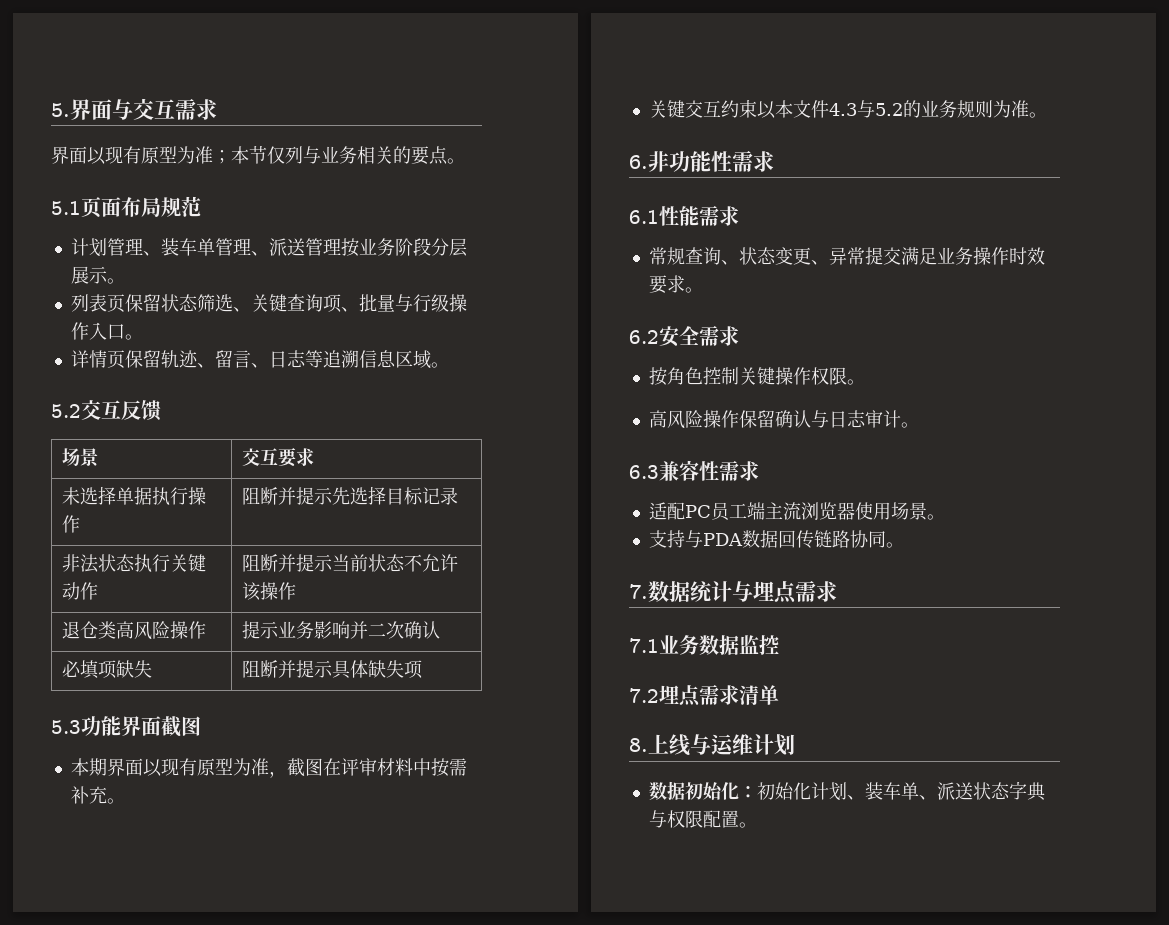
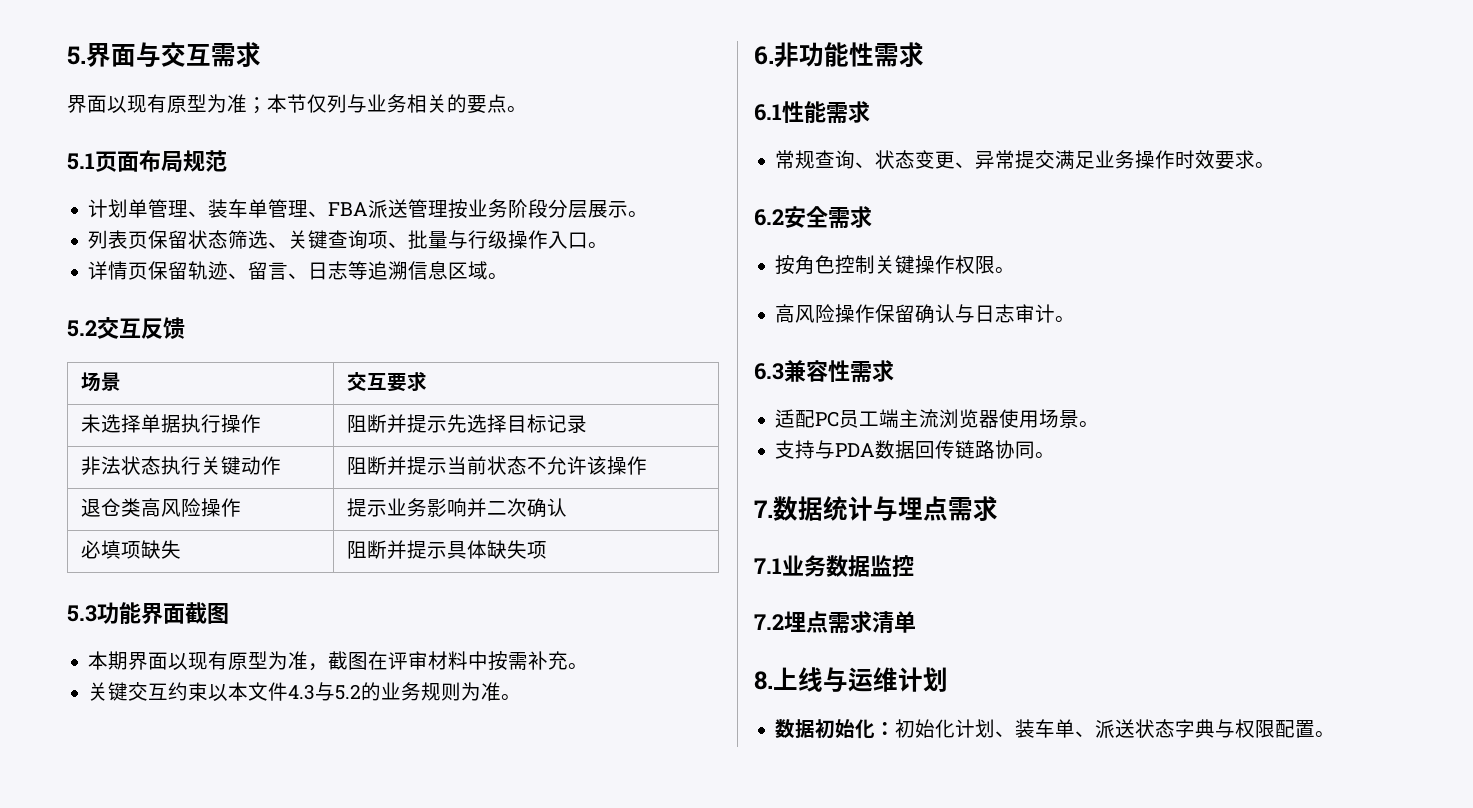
- 计划管理、装车单管理、派送管理按业务阶段分层展示。
+ 计划单管理、装车单管理、FBA派送管理按业务阶段分层展示。

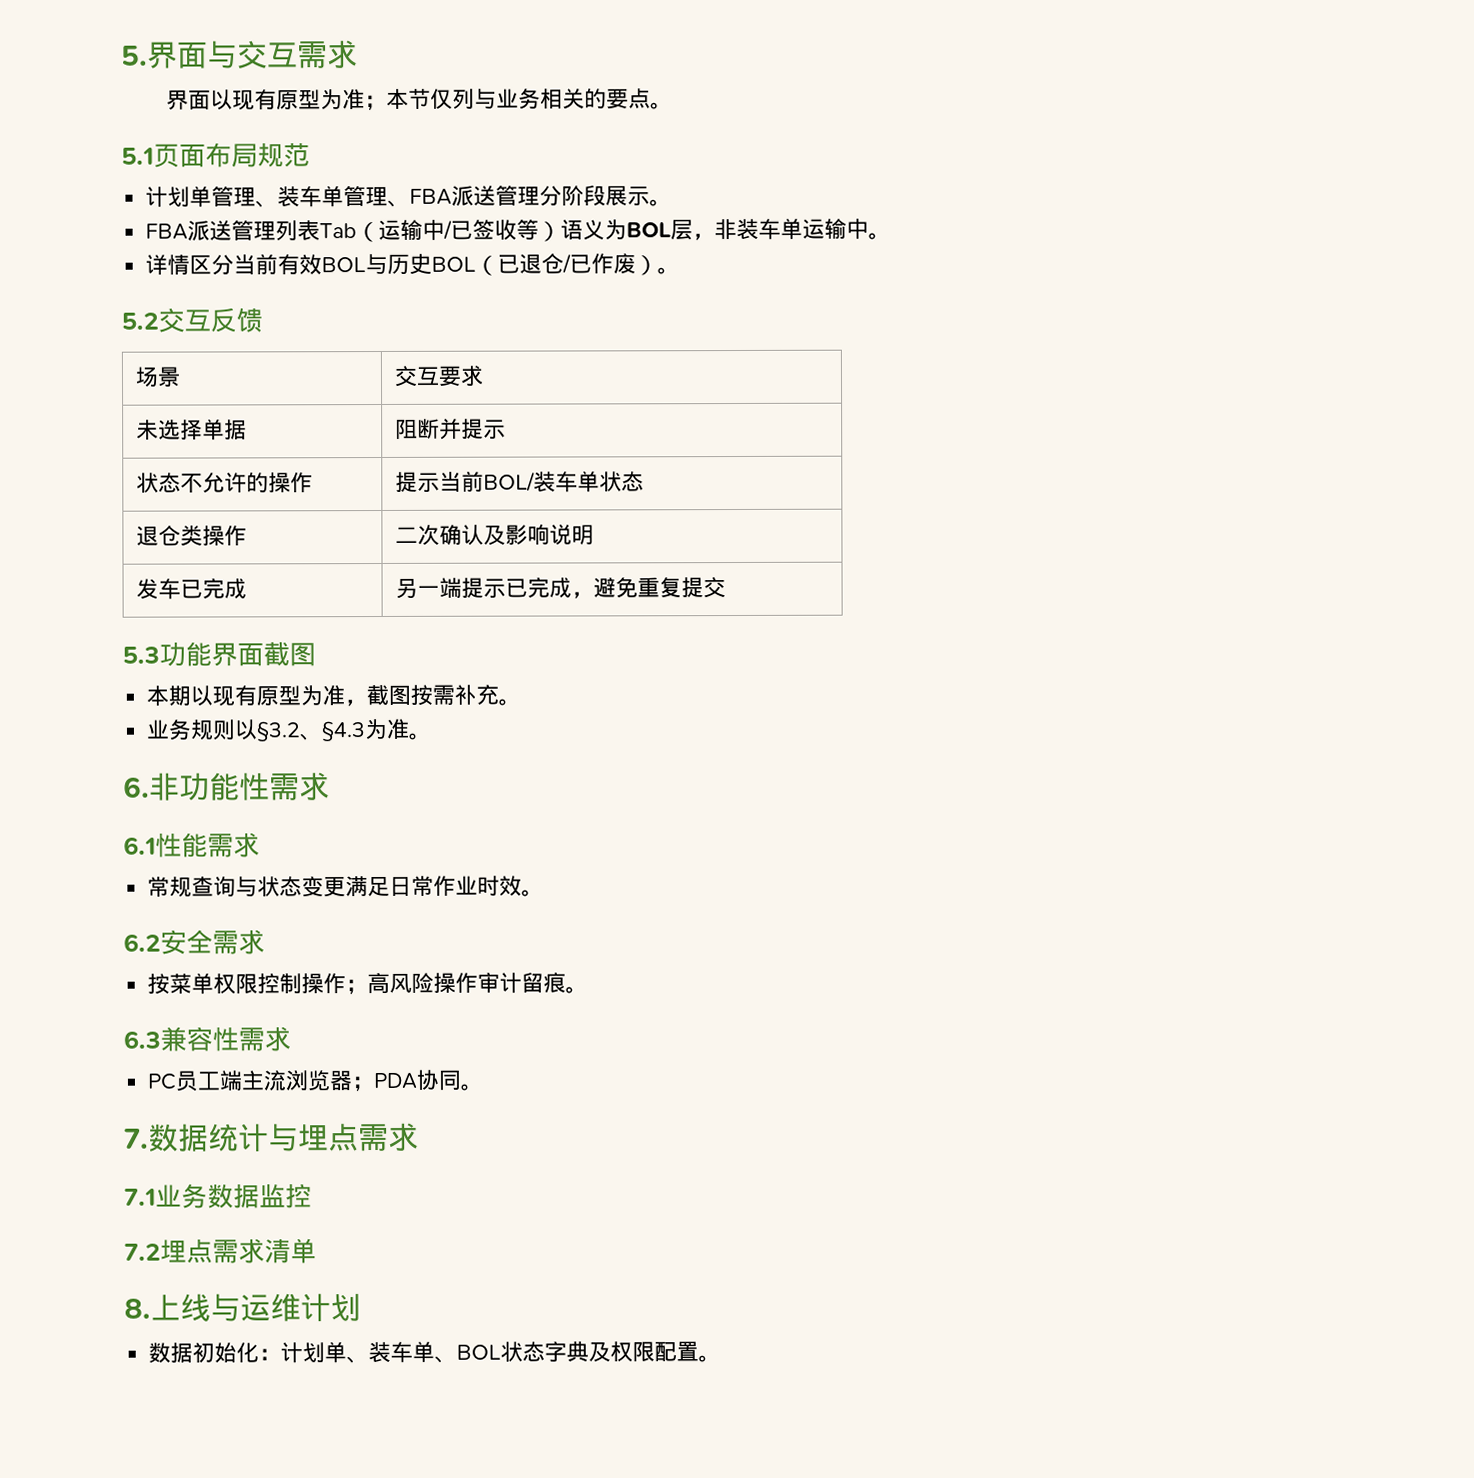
- 计划单管理、装车单管理、FBA派送管理按业务阶段分层展示。
- 列表页保留状态筛选、关键查询项、批量与行级操作入口。
- 详情页保留轨迹、留言、日志等追溯信息区域。
+ 计划单管理、装车单管理、FBA派送管理分阶段展示。
+ FBA派送管理列表Tab（运输中/已签收等）语义为BOL层，非装车单运输中。
+ 详情区分当前有效BOL与历史BOL（已退仓/已作废）。
- 未选择单据执行操作 | 阻断并提示先选择目标记录
- 非法状态执行关键动作 | 阻断并提示当前状态不允许该操作
- 退仓类高风险操作 | 提示业务影响并二次确认
- 必填项缺失 | 阻断并提示具体缺失项
+ 未选择单据 | 阻断并提示
+ 状态不允许的操作 | 提示当前BOL/装车单状态
+ 退仓类操作 | 二次确认及影响说明
+ 发车已完成 | 另一端提示已完成，避免重复提交
- 本期界面以现有原型为准，截图在评审材料中按需补充。
+ 本期以现有原型为准，截图按需补充。
- 关键交互约束以本文件4.3与5.2的业务规则为准。
+ 业务规则以§3.2、§4.3为准。
- 常规查询、状态变更、异常提交满足业务操作时效要求。
+ 常规查询与状态变更满足日常作业时效。
  6.2安全需求
- 按角色控制关键操作权限。
- 高风险操作保留确认与日志审计。
+ 按菜单权限控制操作；高风险操作审计留痕。
- 适配PC员工端主流浏览器使用场景。
- 支持与PDA数据回传链路协同。
+ PC员工端主流浏览器；PDA协同。
- 数据初始化：初始化计划、装车单、派送状态字典与权限配置。
+ 数据初始化：计划单、装车单、BOL状态字典及权限配置。

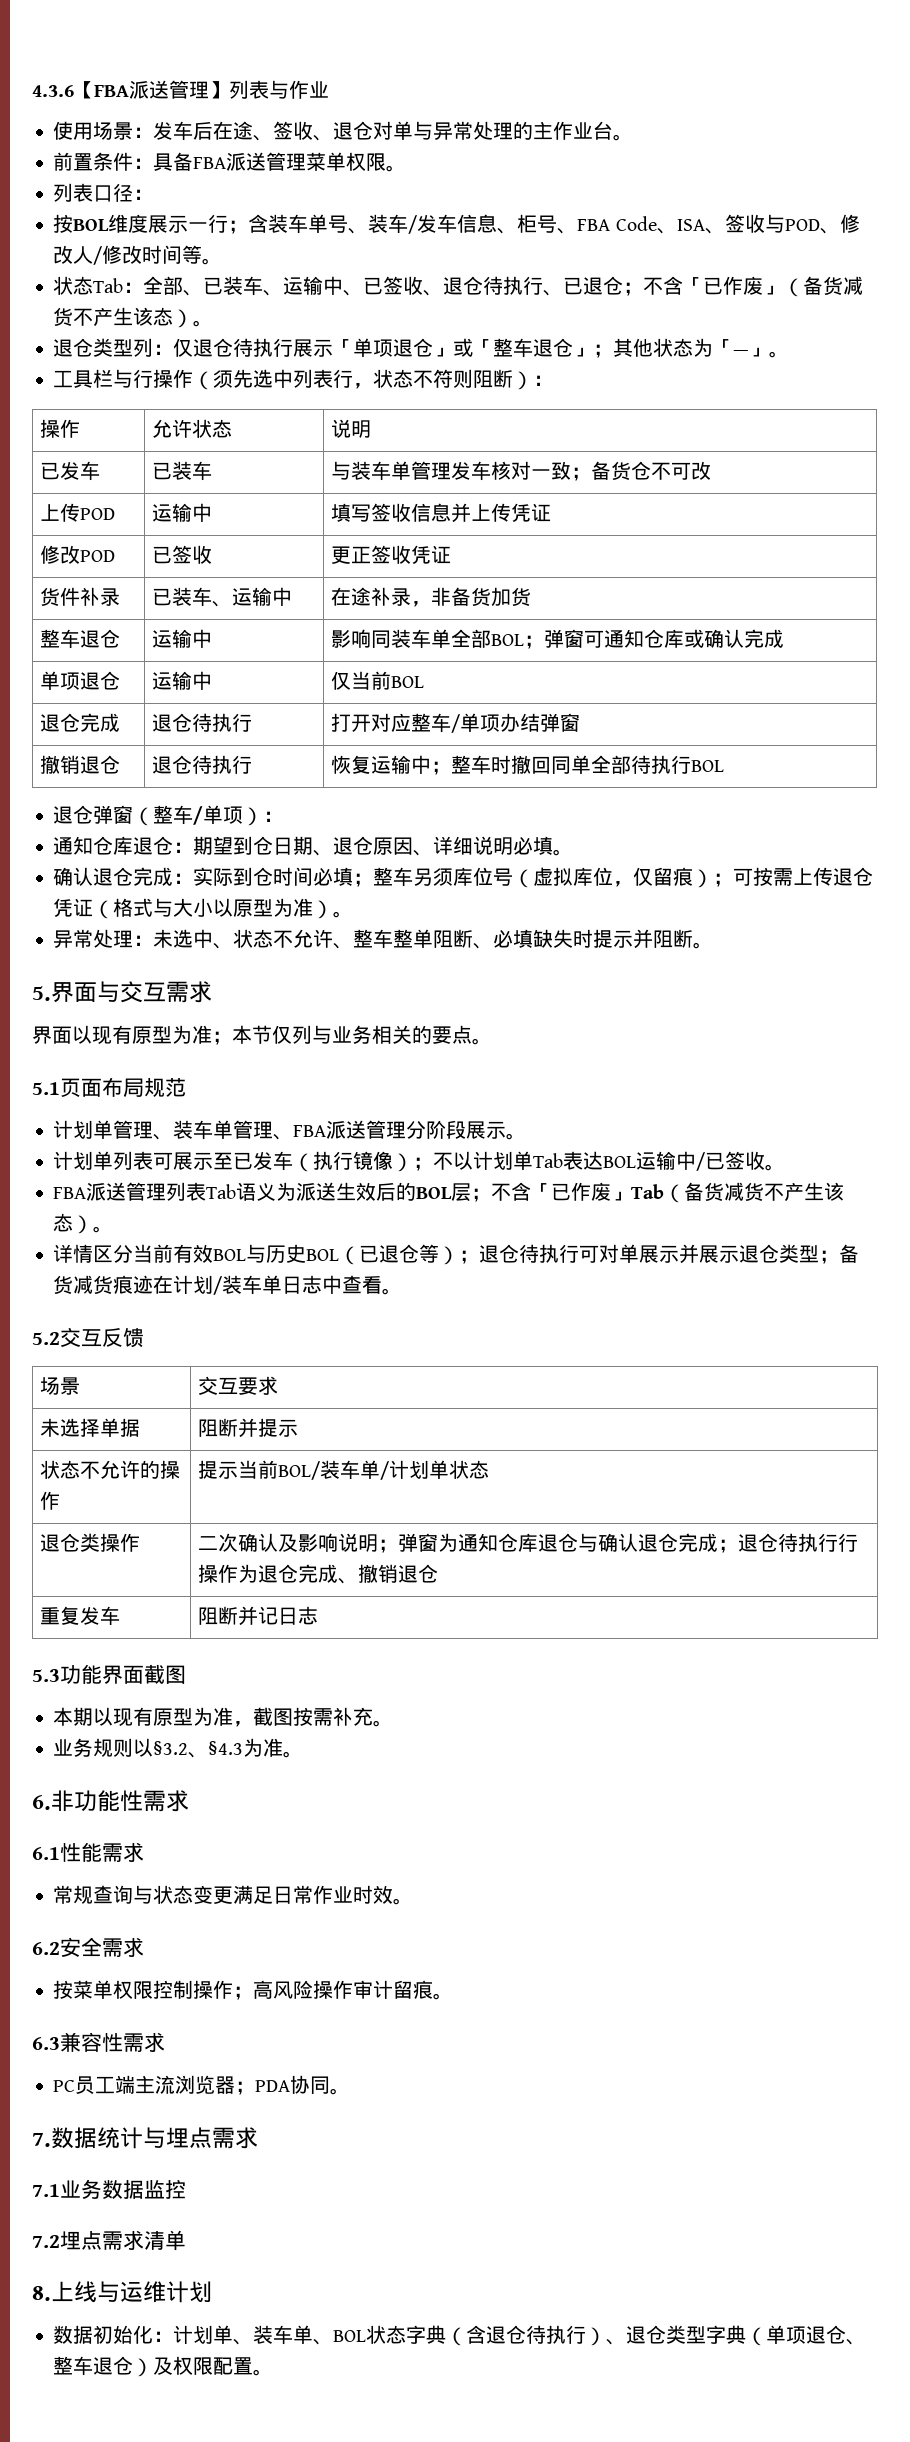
+ 4.3.6【FBA派送管理】列表与作业
+ 使用场景：发车后在途、签收、退仓对单与异常处理的主作业台。
+ 前置条件：具备FBA派送管理菜单权限。
+ 列表口径：
+ 按BOL维度展示一行；含装车单号、装车/发车信息、柜号、FBA Code、ISA、签收与POD、修改人/修改时间等。
+ 状态Tab：全部、已装车、运输中、已签收、退仓待执行、已退仓；不含「已作废」（备货减货不产生该态）。
+ 退仓类型列：仅退仓待执行展示「单项退仓」或「整车退仓」；其他状态为「—」。
+ 工具栏与行操作（须先选中列表行，状态不符则阻断）：
+ 操作 | 允许状态 | 说明
+ 已发车 | 已装车 | 与装车单管理发车核对一致；备货仓不可改
+ 上传POD | 运输中 | 填写签收信息并上传凭证
+ 修改POD | 已签收 | 更正签收凭证
+ 货件补录 | 已装车、运输中 | 在途补录，非备货加货
+ 整车退仓 | 运输中 | 影响同装车单全部BOL；弹窗可通知仓库或确认完成
+ 单项退仓 | 运输中 | 仅当前BOL
+ 退仓完成 | 退仓待执行 | 打开对应整车/单项办结弹窗
+ 撤销退仓 | 退仓待执行 | 恢复运输中；整车时撤回同单全部待执行BOL
+ 退仓弹窗（整车/单项）：
+ 通知仓库退仓：期望到仓日期、退仓原因、详细说明必填。
+ 确认退仓完成：实际到仓时间必填；整车另须库位号（虚拟库位，仅留痕）；可按需上传退仓凭证（格式与大小以原型为准）。
+ 异常处理：未选中、状态不允许、整车整单阻断、必填缺失时提示并阻断。
+ 计划单列表可展示至已发车（执行镜像）；不以计划单Tab表达BOL运输中/已签收。
- FBA派送管理列表Tab（运输中/已签收等）语义为BOL层，非装车单运输中。
+ FBA派送管理列表Tab语义为派送生效后的BOL层；不含「已作废」Tab（备货减货不产生该态）。
- 详情区分当前有效BOL与历史BOL（已退仓/已作废）。
+ 详情区分当前有效BOL与历史BOL（已退仓等）；退仓待执行可对单展示并展示退仓类型；备货减货痕迹在计划/装车单日志中查看。
- 状态不允许的操作 | 提示当前BOL/装车单状态
+ 状态不允许的操作 | 提示当前BOL/装车单/计划单状态
- 退仓类操作 | 二次确认及影响说明
- 发车已完成 | 另一端提示已完成，避免重复提交
+ 退仓类操作 | 二次确认及影响说明；弹窗为通知仓库退仓与确认退仓完成；退仓待执行行操作为退仓完成、撤销退仓
+ 重复发车 | 阻断并记日志
- 数据初始化：计划单、装车单、BOL状态字典及权限配置。
+ 数据初始化：计划单、装车单、BOL状态字典（含退仓待执行）、退仓类型字典（单项退仓、整车退仓）及权限配置。

